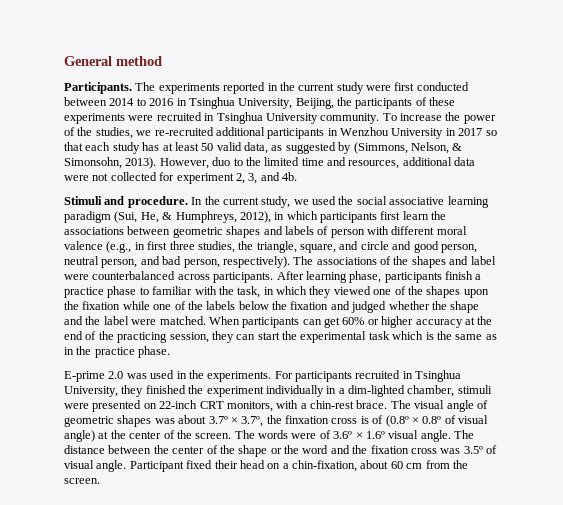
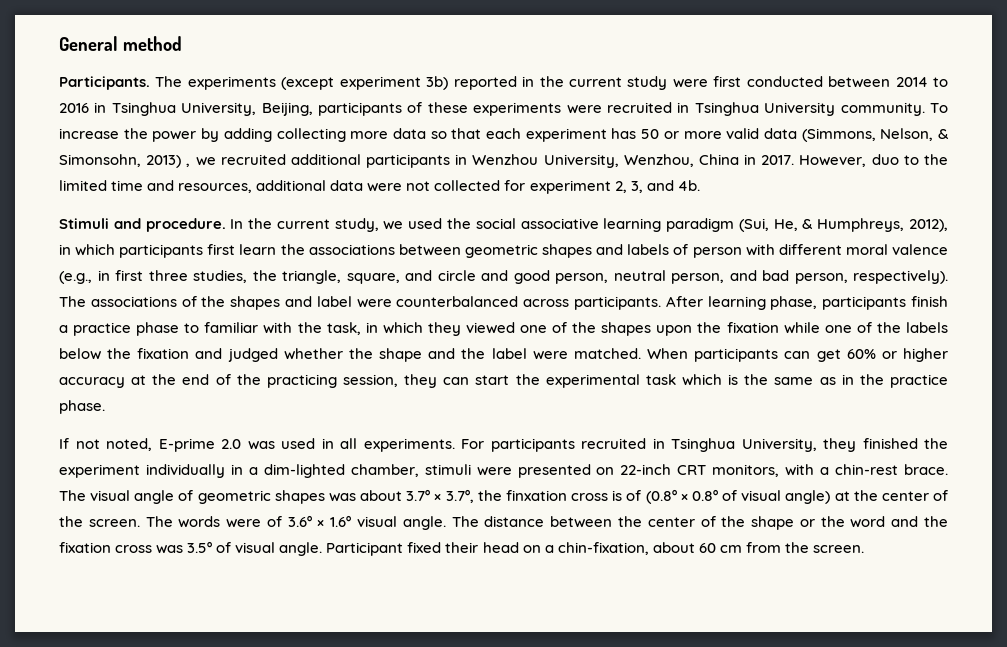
- The experiments reported in the current study were first conducted between 2014 to 2016 in Tsinghua University, Beijing, the participants of these experiments were recruited in Tsinghua University community.
+ The experiments (except experiment 3b) reported in the current study were first conducted between 2014 to 2016 in Tsinghua University, Beijing, participants of these experiments were recruited in Tsinghua University community.
- To increase the power of the studies, we re-recruited additional participants in Wenzhou University in 2017 so that each study has at least 50 valid data, as suggested by (Simmons, Nelson, & Simonsohn, 2013).
+ To increase the power by adding collecting more data so that each experiment has 50 or more valid data (Simmons, Nelson, & Simonsohn, 2013) , we recruited additional participants in Wenzhou University, Wenzhou, China in 2017.
- E-prime 2.0 was used in the experiments.
+ If not noted, E-prime 2.0 was used in all experiments.

